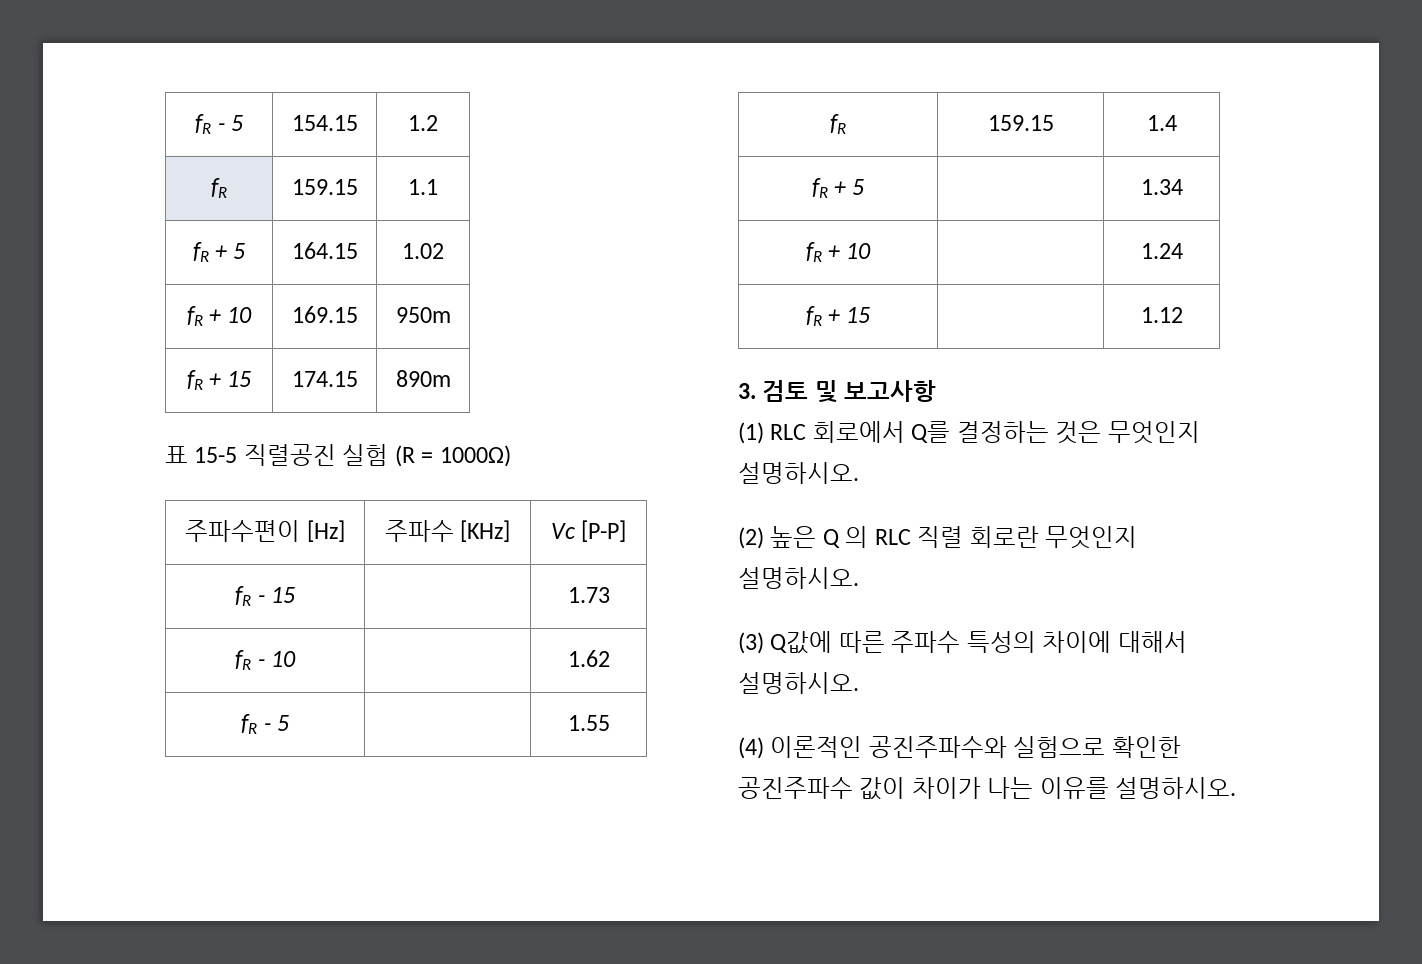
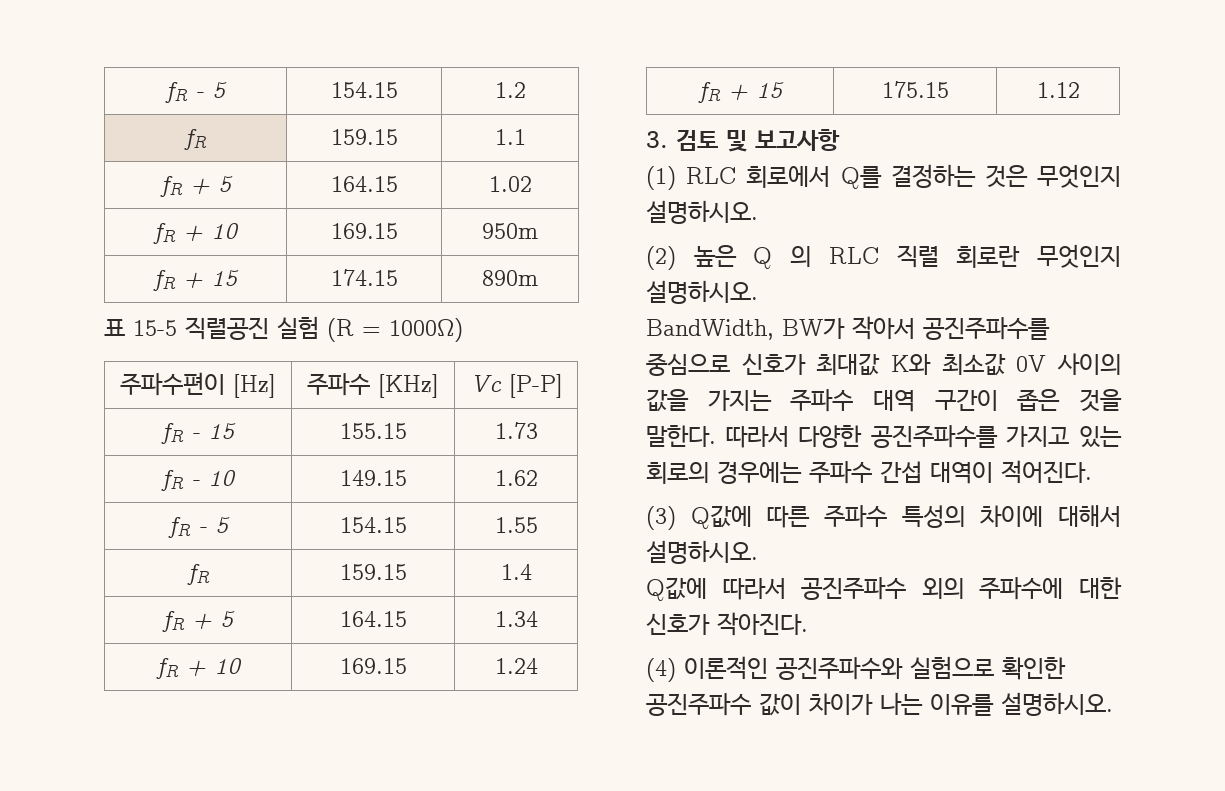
- fR - 15 | | 1.73
+ fR - 15 | 155.15 | 1.73
- fR - 10 | | 1.62
+ fR - 10 | 149.15 | 1.62
- fR - 5 | | 1.55
+ fR - 5 | 154.15 | 1.55
- fR + 5 | | 1.34
+ fR + 5 | 164.15 | 1.34
- fR + 10 | | 1.24
+ fR + 10 | 169.15 | 1.24
- fR + 15 | | 1.12
+ fR + 15 | 175.15 | 1.12
+ BandWidth, BW가 작아서 공진주파수를 중심으로 신호가 최대값 K와 최소값 0V 사이의 값을 가지는 주파수 대역 구간이 좁은 것을 말한다. 따라서 다양한 공진주파수를 가지고 있는 회로의 경우에는 주파수 간섭 대역이 적어진다.
+ Q값에 따라서 공진주파수 외의 주파수에 대한 신호가 작아진다.

